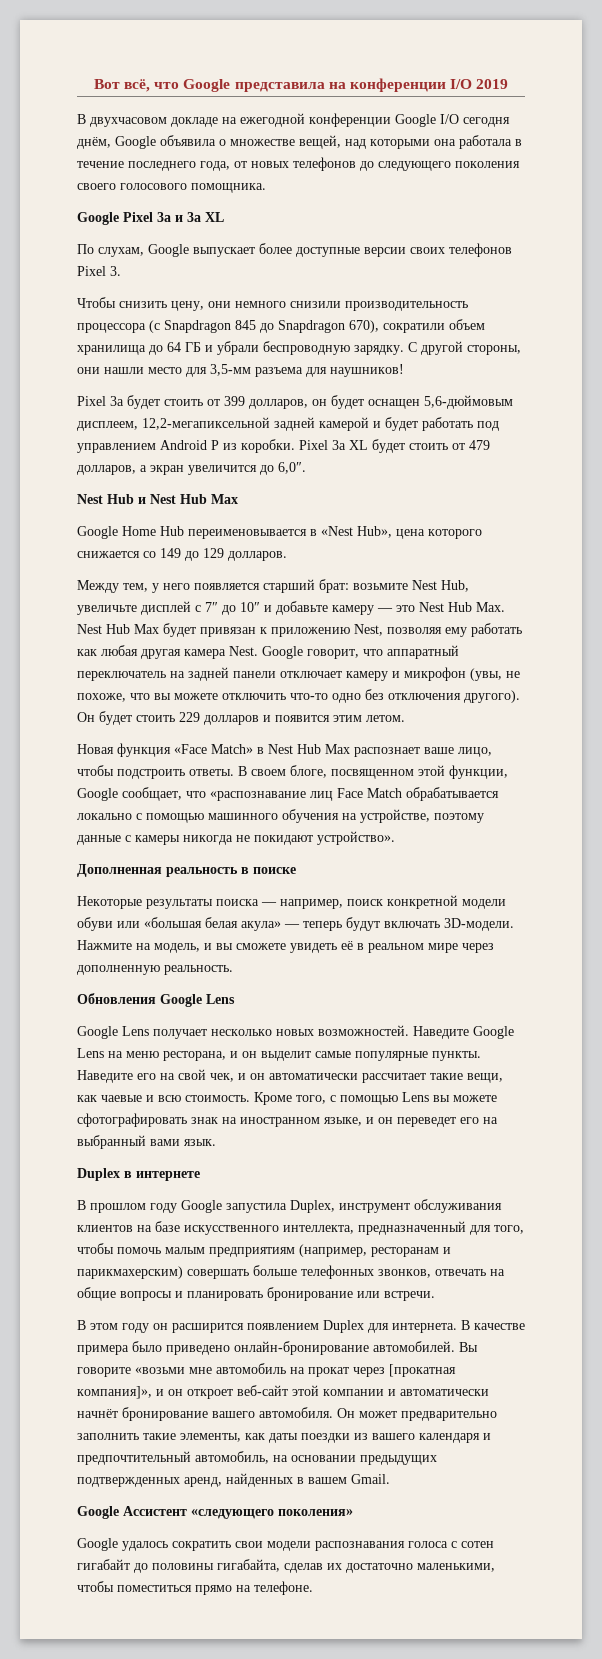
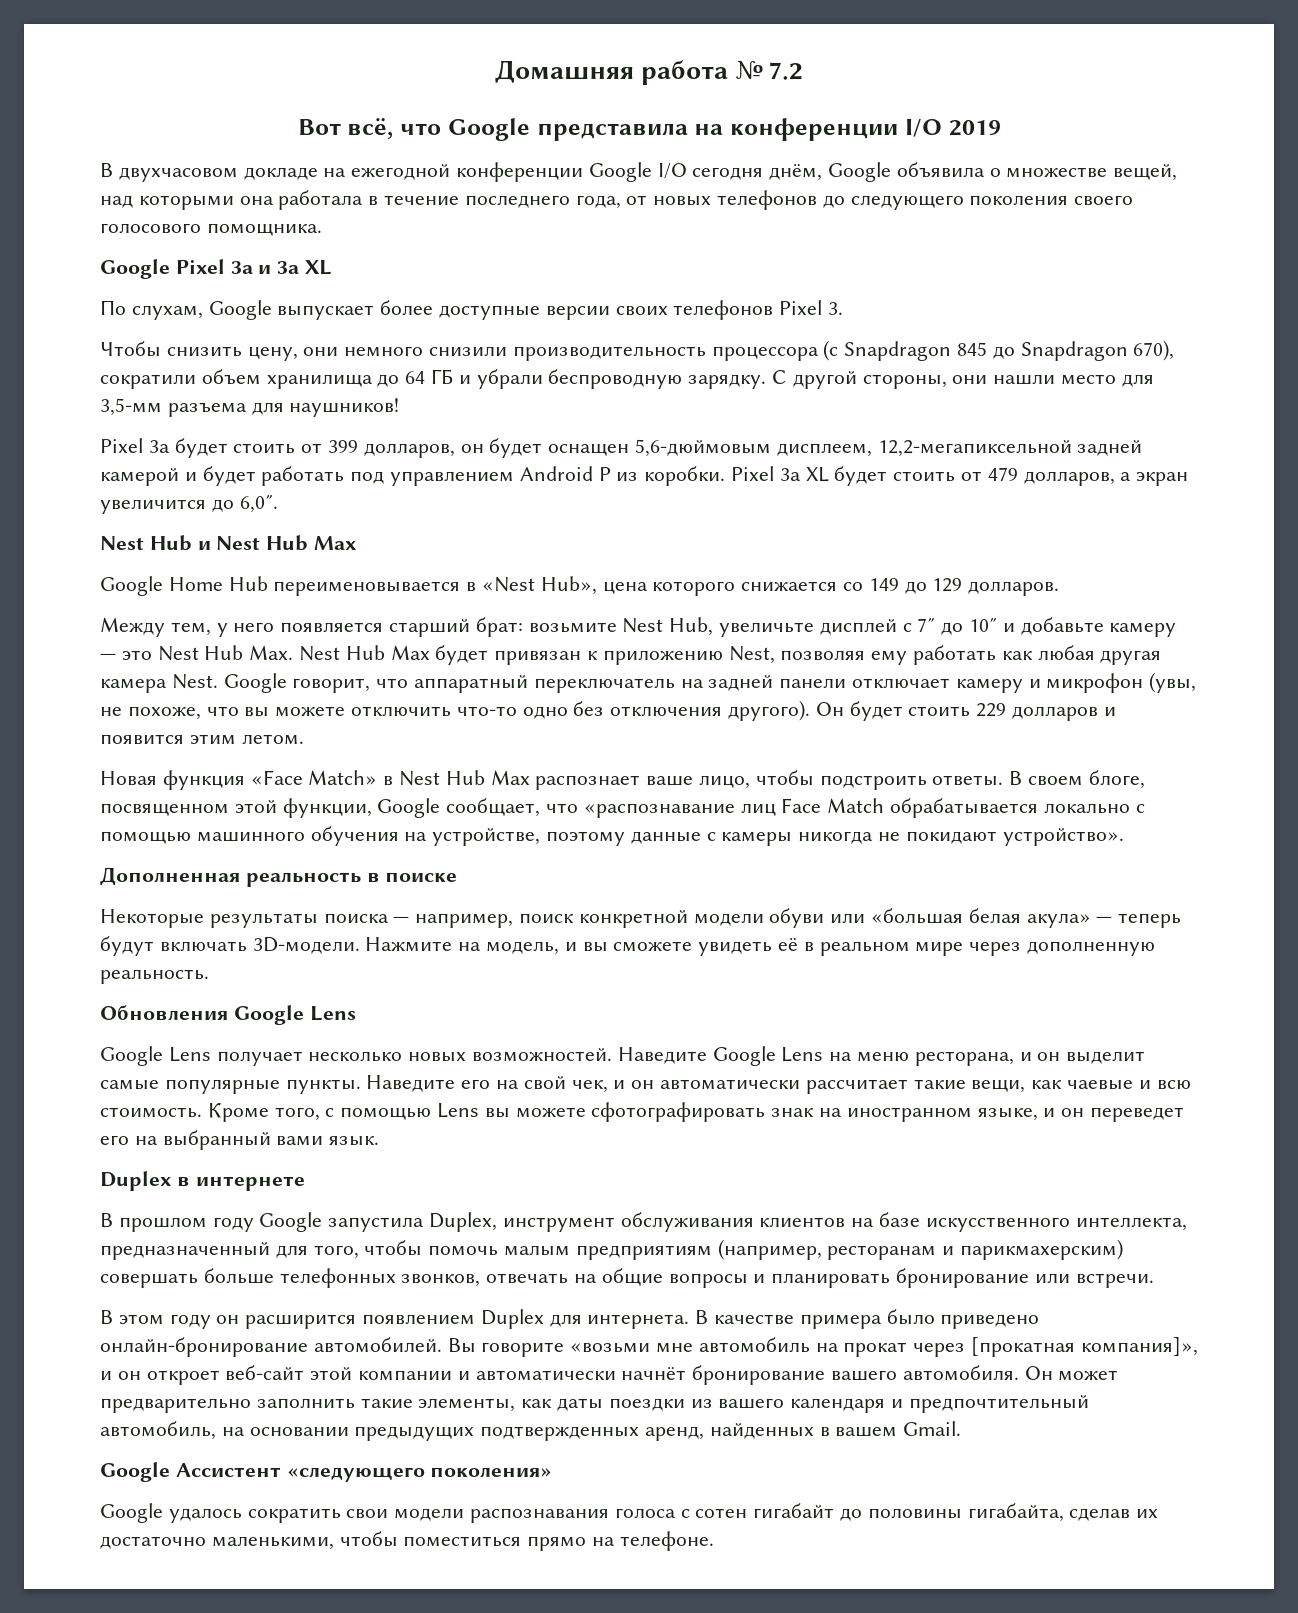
+ Домашняя работа № 7.2

